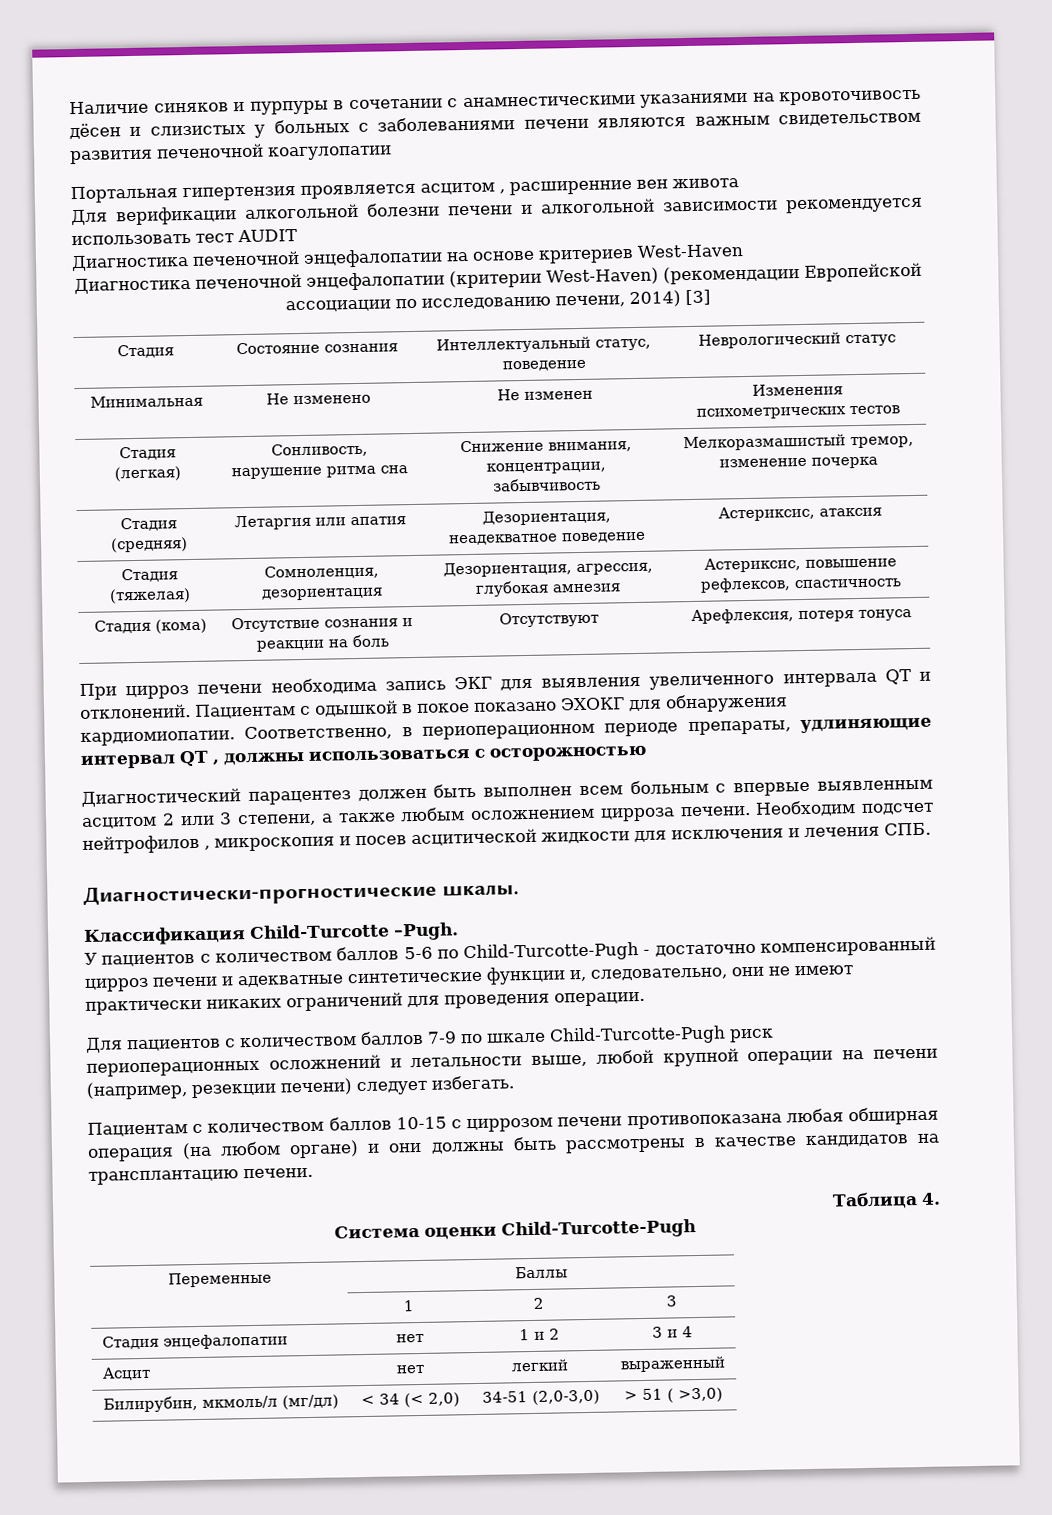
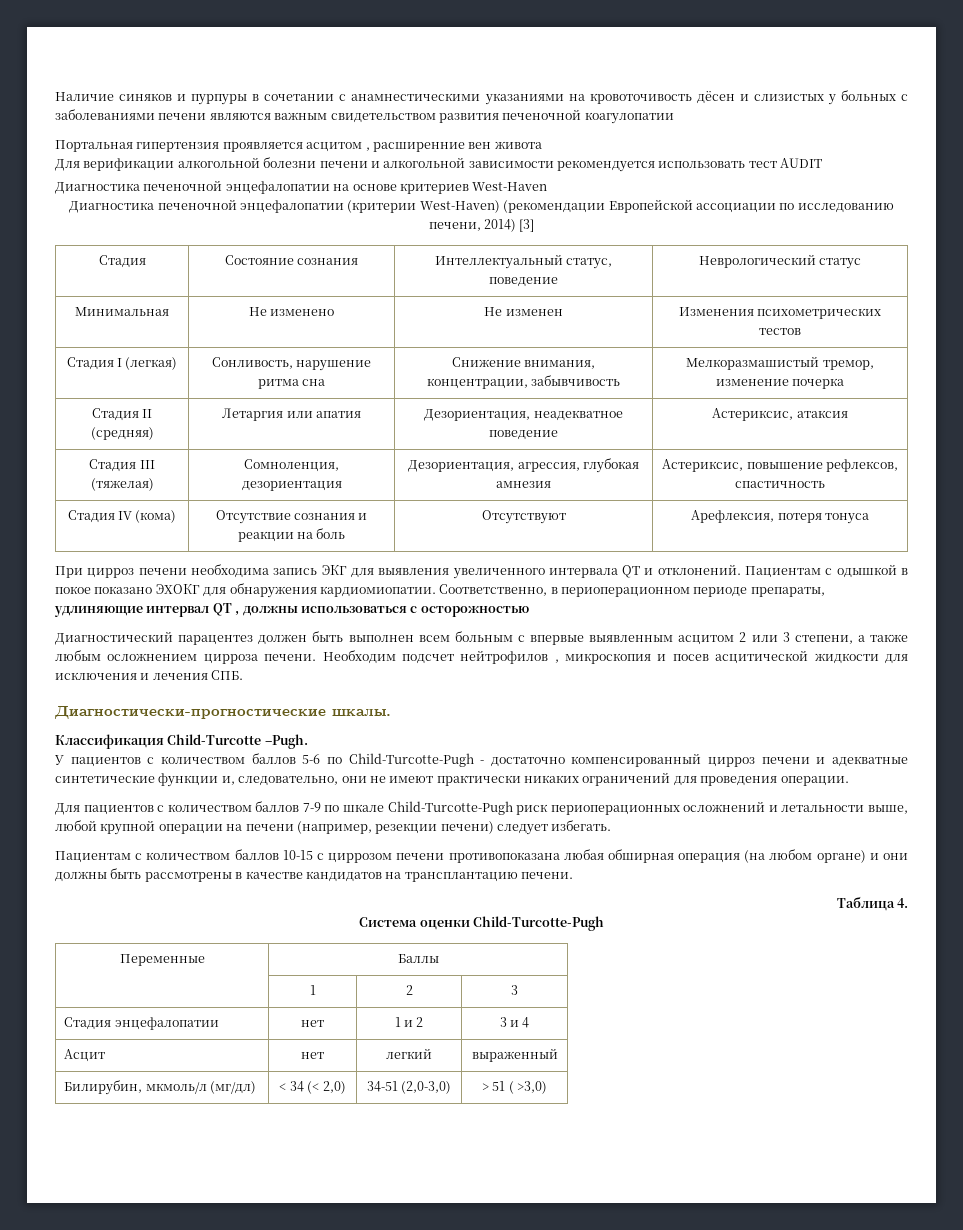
- Стадия (легкая) | Сонливость, нарушение ритма сна | Снижение внимания, концентрации, забывчивость | Мелкоразмашистый тремор, изменение почерка
+ Стадия I (легкая) | Сонливость, нарушение ритма сна | Снижение внимания, концентрации, забывчивость | Мелкоразмашистый тремор, изменение почерка
- Стадия (средняя) | Летаргия или апатия | Дезориентация, неадекватное поведение | Астериксис, атаксия
+ Стадия II (средняя) | Летаргия или апатия | Дезориентация, неадекватное поведение | Астериксис, атаксия
- Стадия (тяжелая) | Сомноленция, дезориентация | Дезориентация, агрессия, глубокая амнезия | Астериксис, повышение рефлексов, спастичность
+ Стадия III (тяжелая) | Сомноленция, дезориентация | Дезориентация, агрессия, глубокая амнезия | Астериксис, повышение рефлексов, спастичность
- Стадия (кома) | Отсутствие сознания и реакции на боль | Отсутствуют | Арефлексия, потеря тонуса
+ Стадия IV (кома) | Отсутствие сознания и реакции на боль | Отсутствуют | Арефлексия, потеря тонуса

